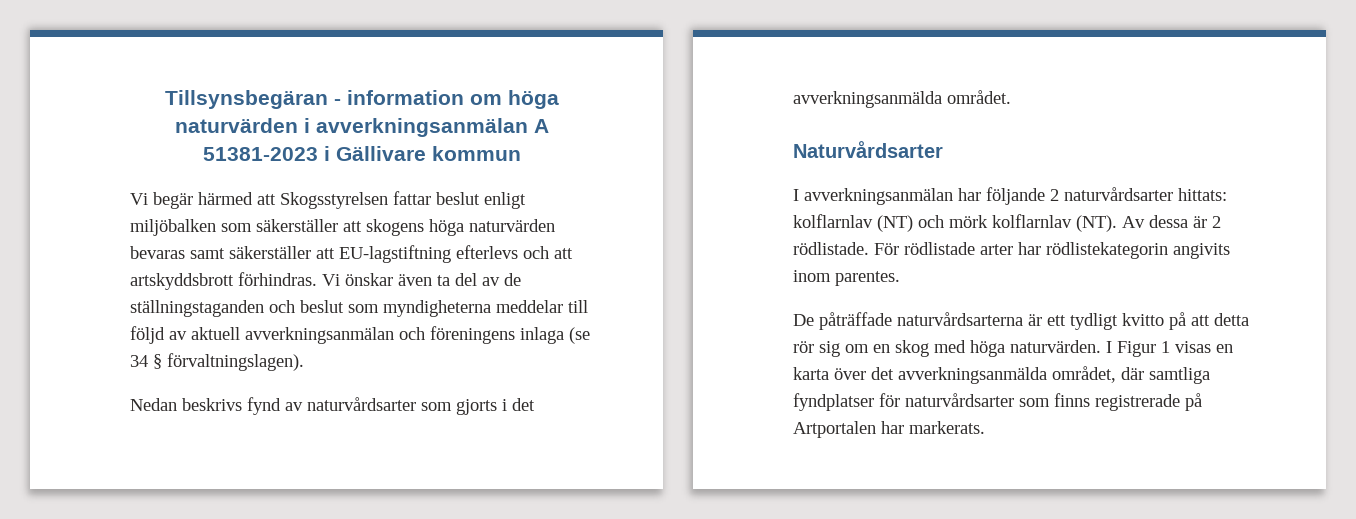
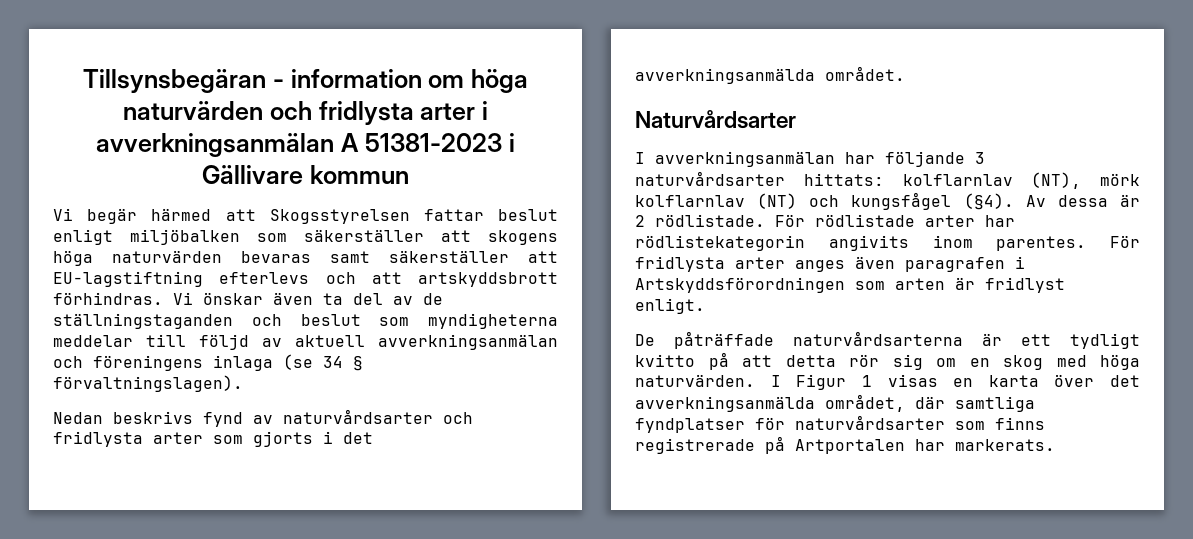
- Tillsynsbegäran - information om höga naturvärden i avverkningsanmälan A 51381-2023 i Gällivare kommun
+ Tillsynsbegäran - information om höga naturvärden och fridlysta arter i avverkningsanmälan A 51381-2023 i Gällivare kommun
- Nedan beskrivs fynd av naturvårdsarter som gjorts i det avverkningsanmälda området.
+ Nedan beskrivs fynd av naturvårdsarter och fridlysta arter som gjorts i det avverkningsanmälda området.
- I avverkningsanmälan har följande 2 naturvårdsarter hittats: kolflarnlav (NT) och mörk kolflarnlav (NT). Av dessa är 2 rödlistade.
+ I avverkningsanmälan har följande 3 naturvårdsarter hittats: kolflarnlav (NT), mörk kolflarnlav (NT) och kungsfågel (§4). Av dessa är 2 rödlistade.
+ För fridlysta arter anges även paragrafen i Artskyddsförordningen som arten är fridlyst enligt.

